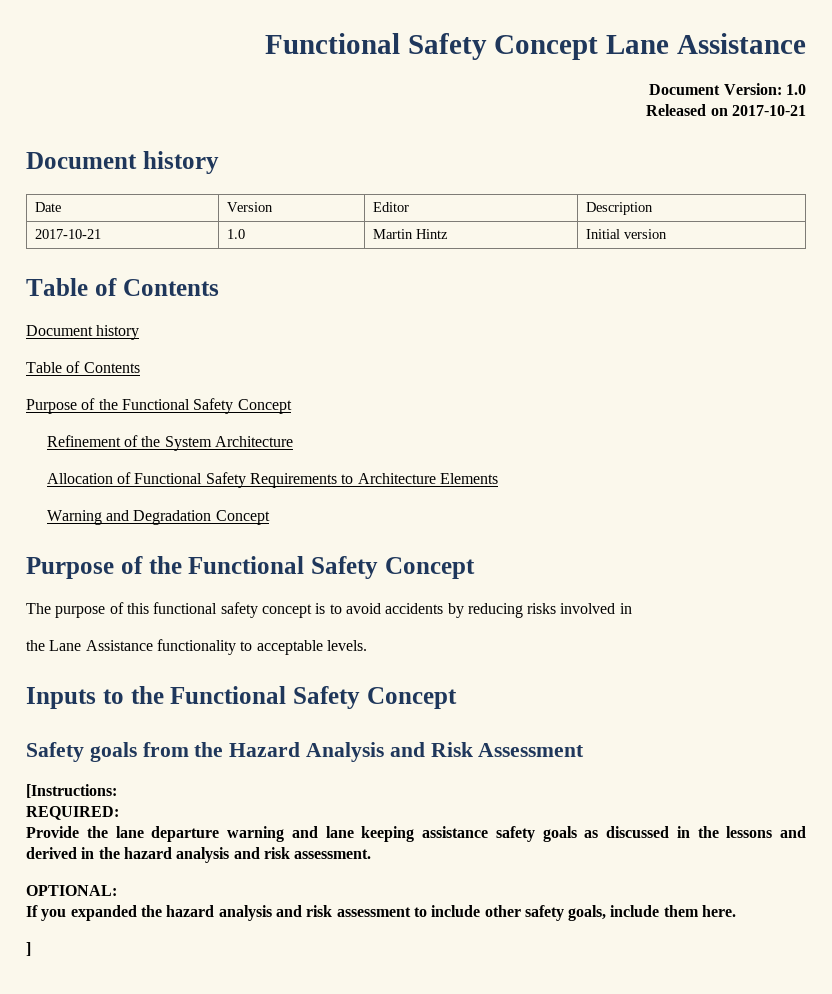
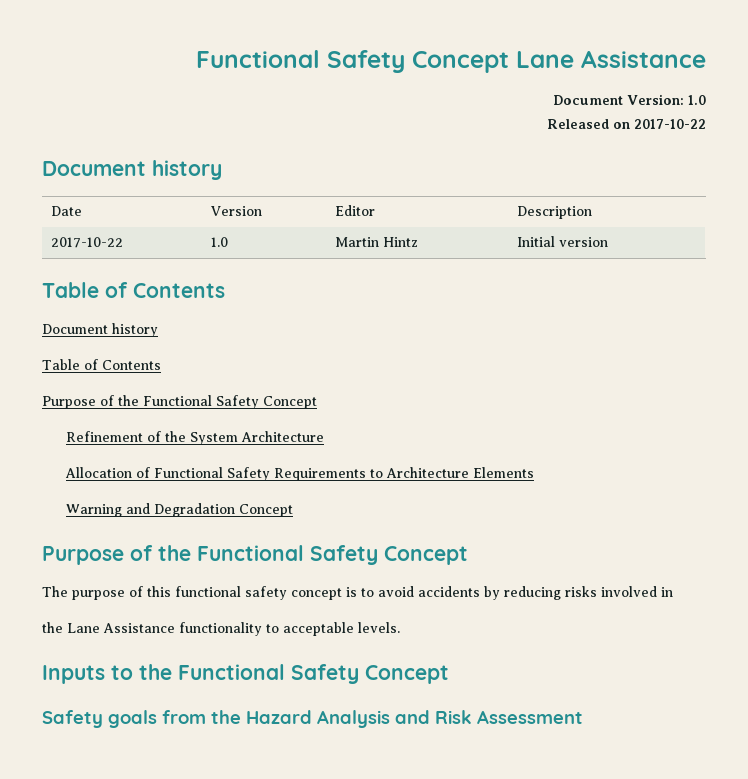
- Released on 2017-10-21
+ Released on 2017-10-22
- 2017-10-21 | 1.0 | Martin Hintz | Initial version
+ 2017-10-22 | 1.0 | Martin Hintz | Initial version
- [Instructions:
- REQUIRED:
- Provide the lane departure warning and lane keeping assistance safety goals as discussed in the lessons and derived in the hazard analysis and risk assessment.
- OPTIONAL:
- If you expanded the hazard analysis and risk assessment to include other safety goals, include them here.
- ]

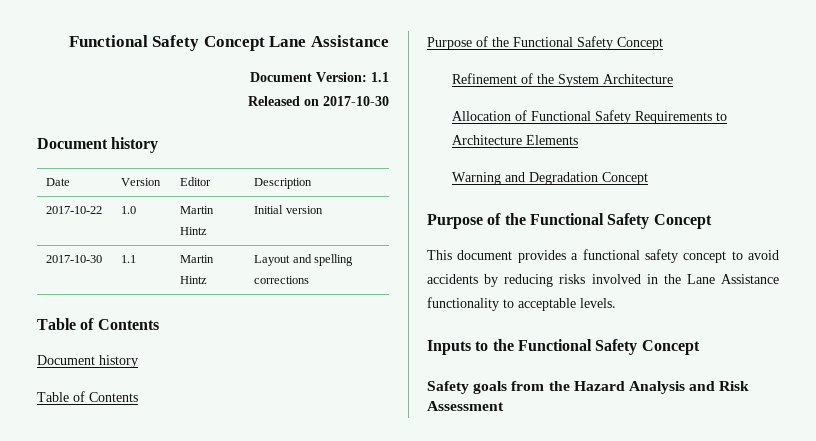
- Document Version: 1.0
+ Document Version: 1.1
- Released on 2017-10-22
+ Released on 2017-10-30
+ 2017-10-30 | 1.1 | Martin Hintz | Layout and spelling corrections
- The purpose of this functional safety concept is to avoid accidents by reducing risks involved in
- the Lane Assistance functionality to acceptable levels.
+ This document provides a functional safety concept to avoid accidents by reducing risks involved in the Lane Assistance functionality to acceptable levels.

